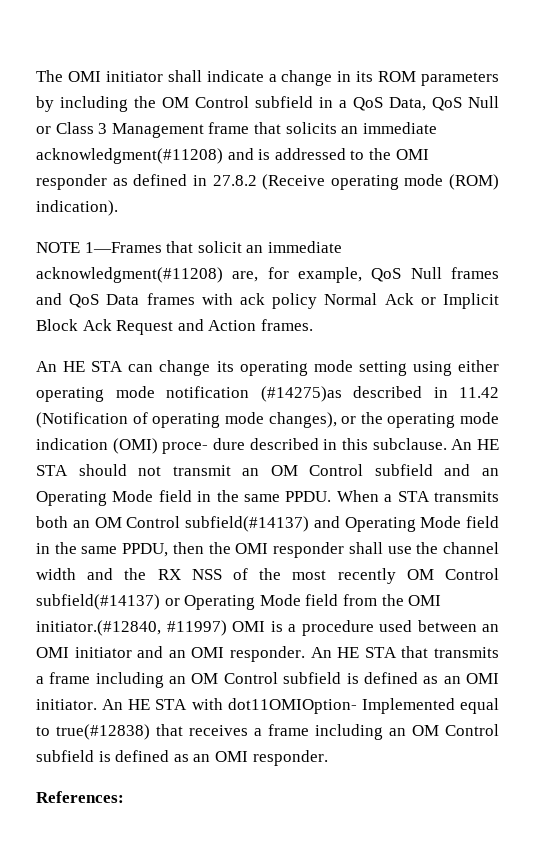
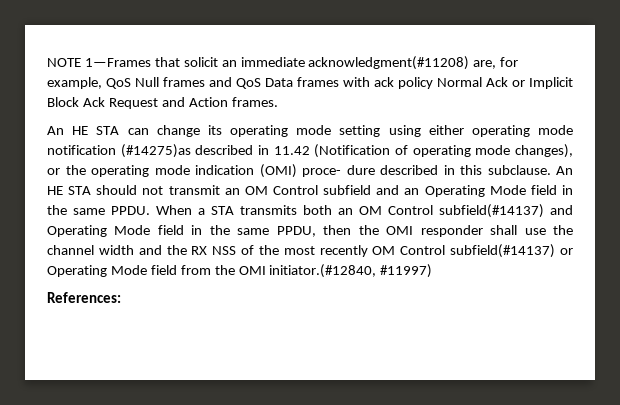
- The OMI initiator shall indicate a change in its ROM parameters by including the OM Control subfield in a QoS Data, QoS Null or Class 3 Management frame that solicits an immediate acknowledgment(#11208) and is addressed to the OMI responder as defined in 27.8.2 (Receive operating mode (ROM) indication).
- When a STA transmits both an OM Control subfield(#14137) and Operating Mode field in the same PPDU, then the OMI responder shall use the channel width and the RX NSS of the most recently OM Control subfield(#14137) or Operating Mode field from the OMI initiator.(#12840, #11997) OMI is a procedure used between an OMI initiator and an OMI responder. An HE STA that transmits a frame including an OM Control subfield is defined as an OMI initiator. An HE STA with dot11OMIOption- Implemented equal to true(#12838) that receives a frame including an OM Control subfield is defined as an OMI responder.
+ When a STA transmits both an OM Control subfield(#14137) and Operating Mode field in the same PPDU, then the OMI responder shall use the channel width and the RX NSS of the most recently OM Control subfield(#14137) or Operating Mode field from the OMI initiator.(#12840, #11997)

